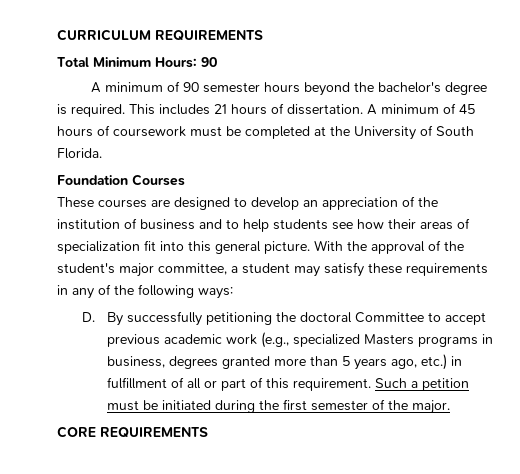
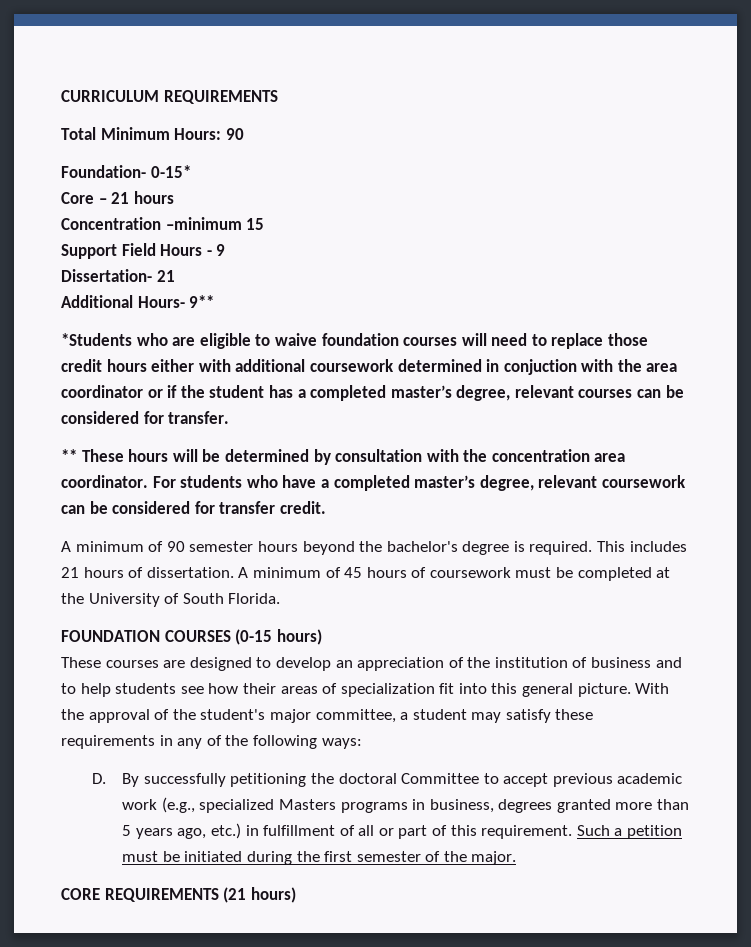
+ Foundation- 0-15*
+ Core – 21 hours
+ Concentration –minimum 15
+ Support Field Hours - 9
+ Dissertation- 21
+ Additional Hours- 9**
+ *Students who are eligible to waive foundation courses will need to replace those credit hours either with additional coursework determined in conjuction with the area coordinator or if the student has a completed master’s degree, relevant courses can be considered for transfer.
+ ** These hours will be determined by consultation with the concentration area coordinator. For students who have a completed master’s degree, relevant coursework can be considered for transfer credit.
- Foundation Courses
+ FOUNDATION COURSES (0-15 hours)
- CORE REQUIREMENTS
+ CORE REQUIREMENTS (21 hours)

